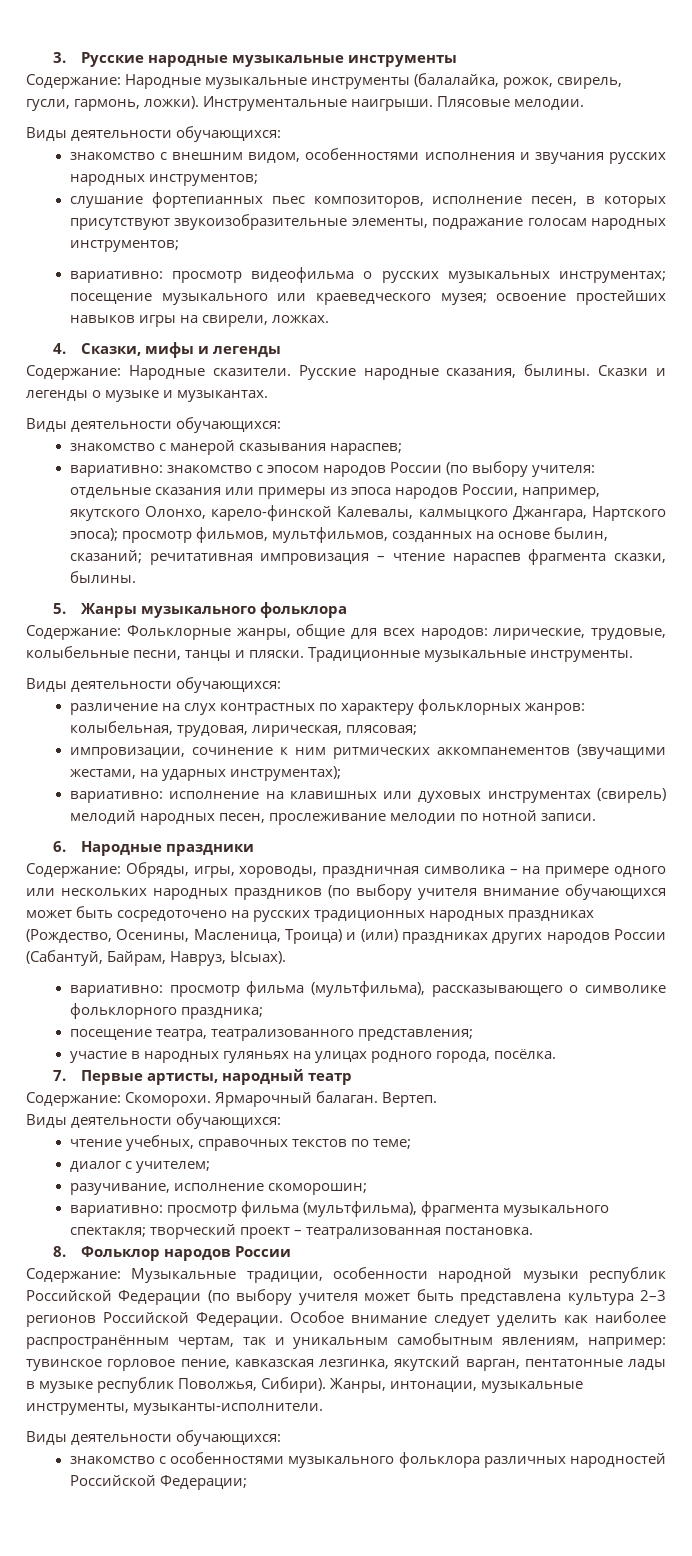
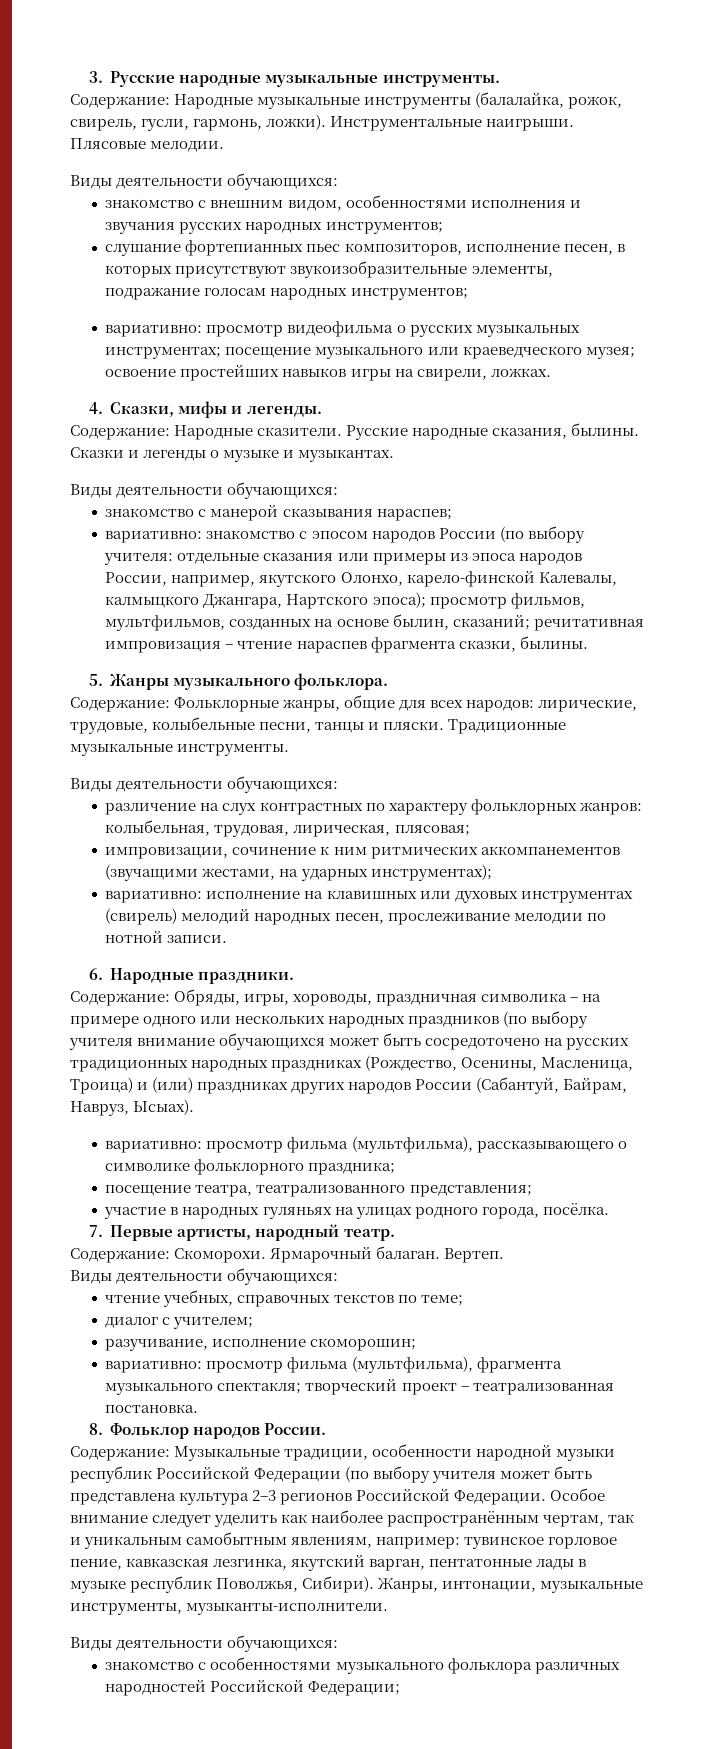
- 3. Русские народные музыкальные инструменты
+ 3. Русские народные музыкальные инструменты.
- 4. Сказки, мифы и легенды
+ 4. Сказки, мифы и легенды.
- 5. Жанры музыкального фольклора
+ 5. Жанры музыкального фольклора.
- 6. Народные праздники
+ 6. Народные праздники.
- 7. Первые артисты, народный театр
+ 7. Первые артисты, народный театр.
- 8. Фольклор народов России
+ 8. Фольклор народов России.

